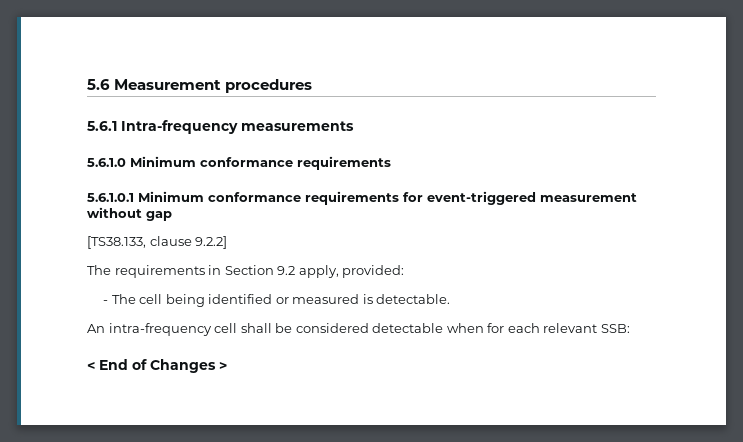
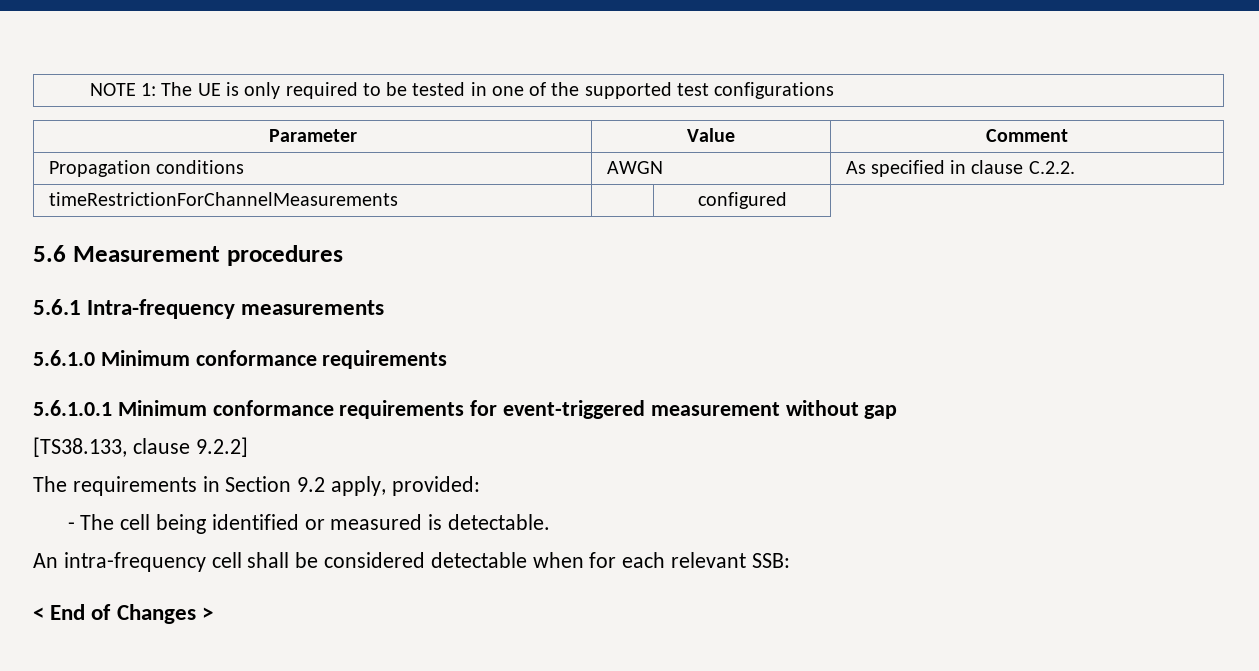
+ NOTE 1: The UE is only required to be tested in one of the supported test configurations
+ Parameter | Value | Comment
+ Propagation conditions | AWGN | As specified in clause C.2.2.
+ timeRestrictionForChannelMeasurements | | configured

